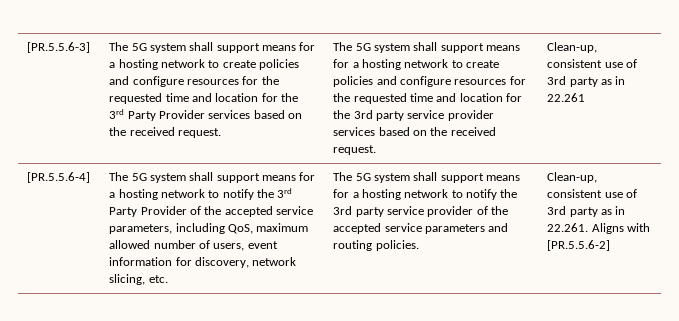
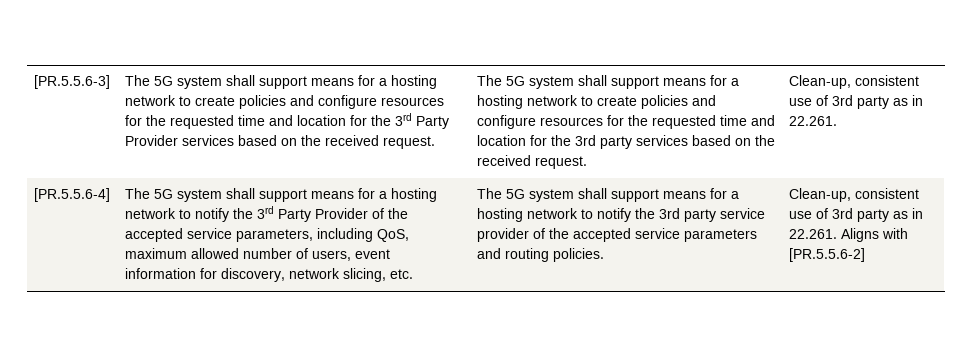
- The 5G system shall support means for a hosting network to create policies and configure resources for the requested time and location for the 3rd party service provider services based on the received request. | Clean-up, consistent use of 3rd party as in 22.261
+ The 5G system shall support means for a hosting network to create policies and configure resources for the requested time and location for the 3rd party services based on the received request. | Clean-up, consistent use of 3rd party as in 22.261.

